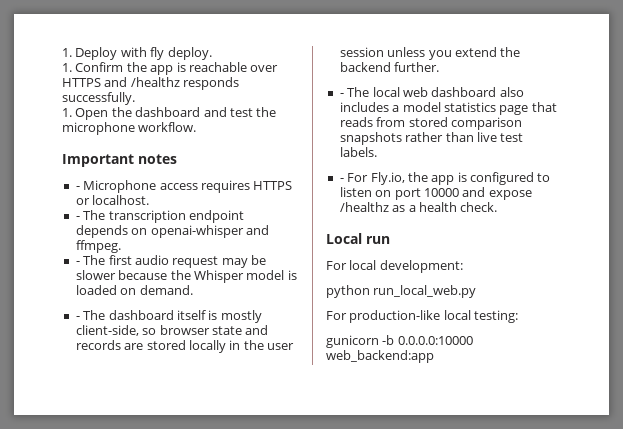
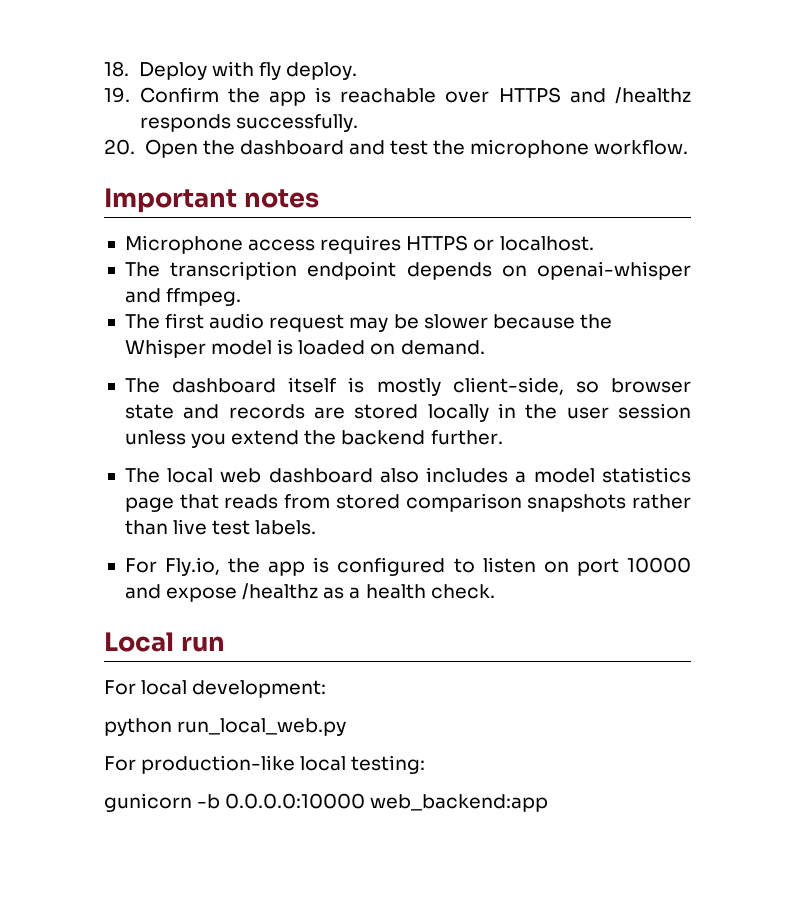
- 1. Deploy with fly deploy.
+ 18. Deploy with fly deploy.
- 1. Confirm the app is reachable over HTTPS and /healthz responds successfully.
+ 19. Confirm the app is reachable over HTTPS and /healthz responds successfully.
- 1. Open the dashboard and test the microphone workflow.
+ 20. Open the dashboard and test the microphone workflow.
- - Microphone access requires HTTPS or localhost.
+ Microphone access requires HTTPS or localhost.
- - The transcription endpoint depends on openai-whisper and ffmpeg.
+ The transcription endpoint depends on openai-whisper and ffmpeg.
- - The first audio request may be slower because the Whisper model is loaded on demand.
+ The first audio request may be slower because the Whisper model is loaded on demand.
- - The dashboard itself is mostly client-side, so browser state and records are stored locally in the user session unless you extend the backend further.
+ The dashboard itself is mostly client-side, so browser state and records are stored locally in the user session unless you extend the backend further.
- - The local web dashboard also includes a model statistics page that reads from stored comparison snapshots rather than live test labels.
+ The local web dashboard also includes a model statistics page that reads from stored comparison snapshots rather than live test labels.
- - For Fly.io, the app is configured to listen on port 10000 and expose /healthz as a health check.
+ For Fly.io, the app is configured to listen on port 10000 and expose /healthz as a health check.

